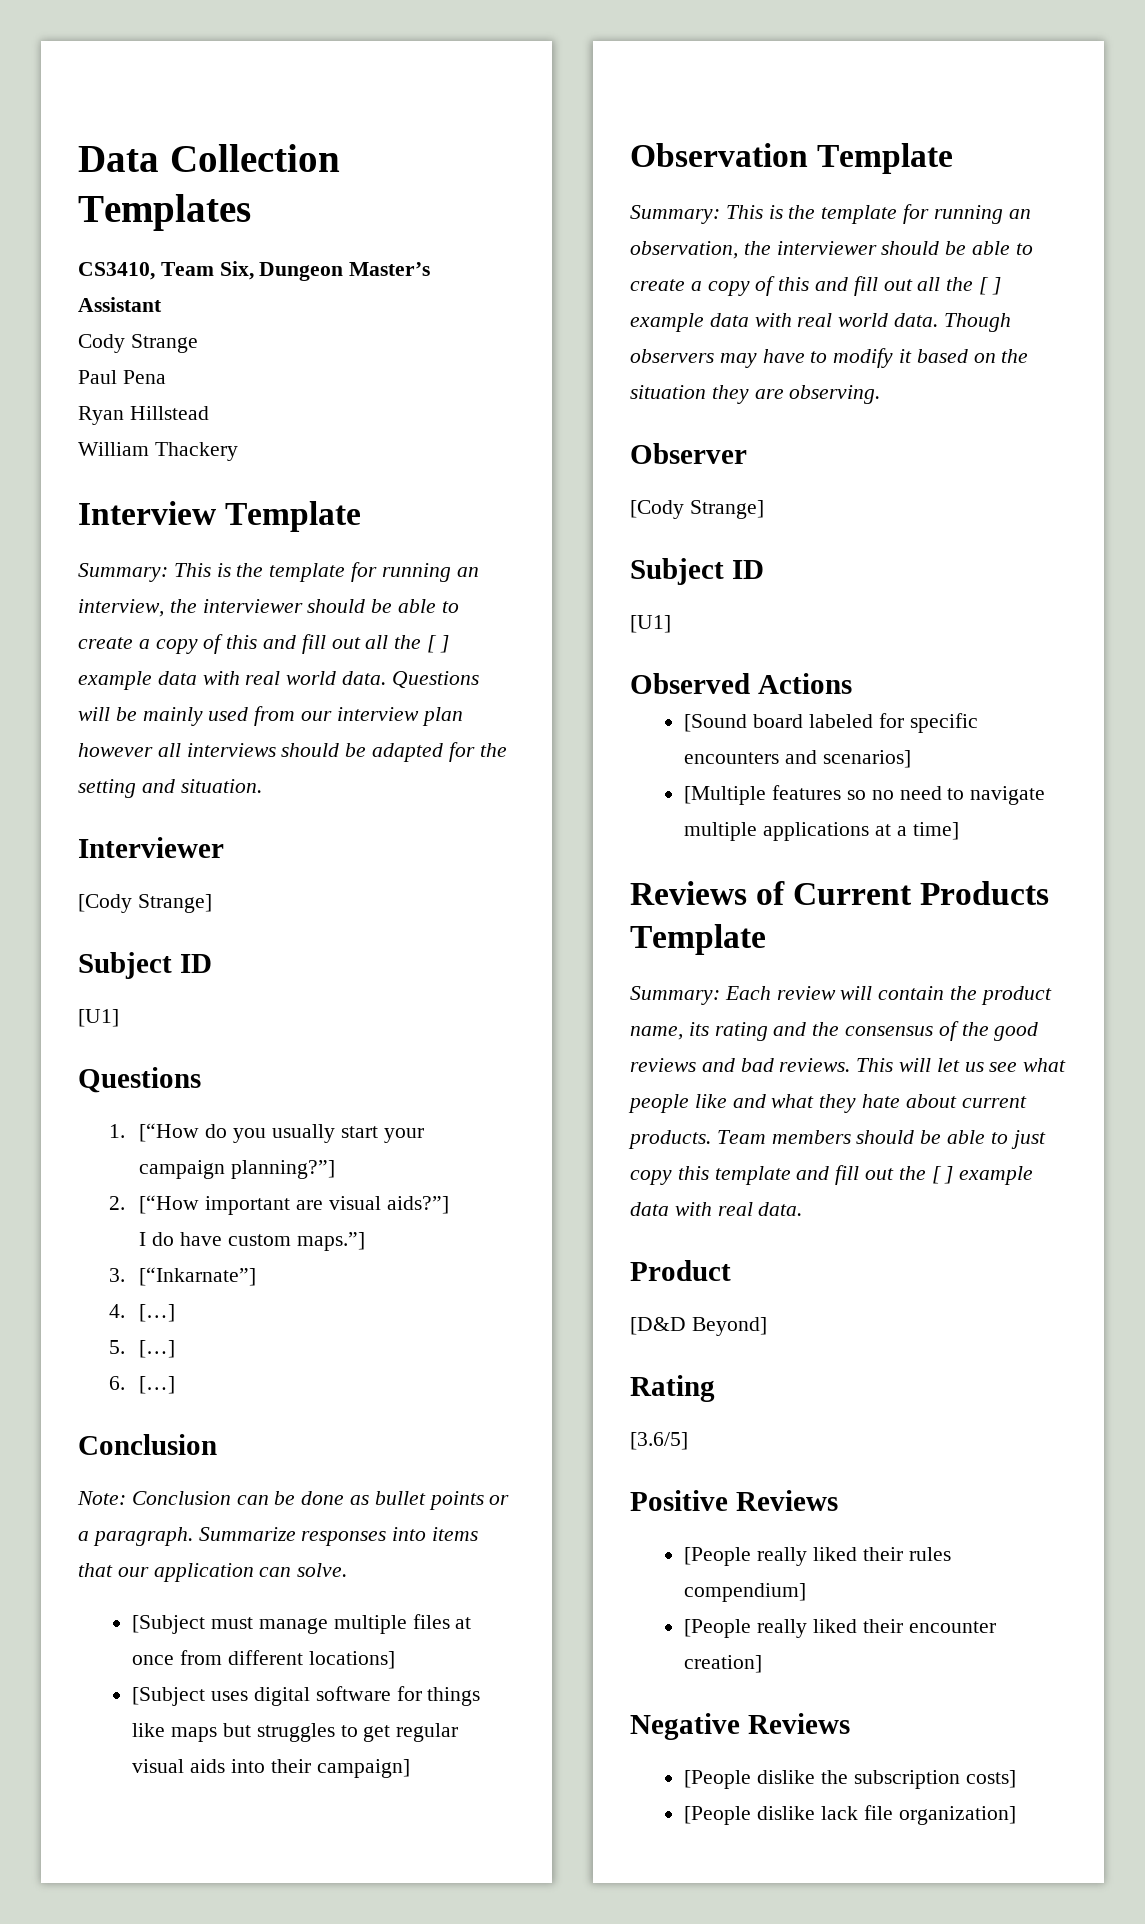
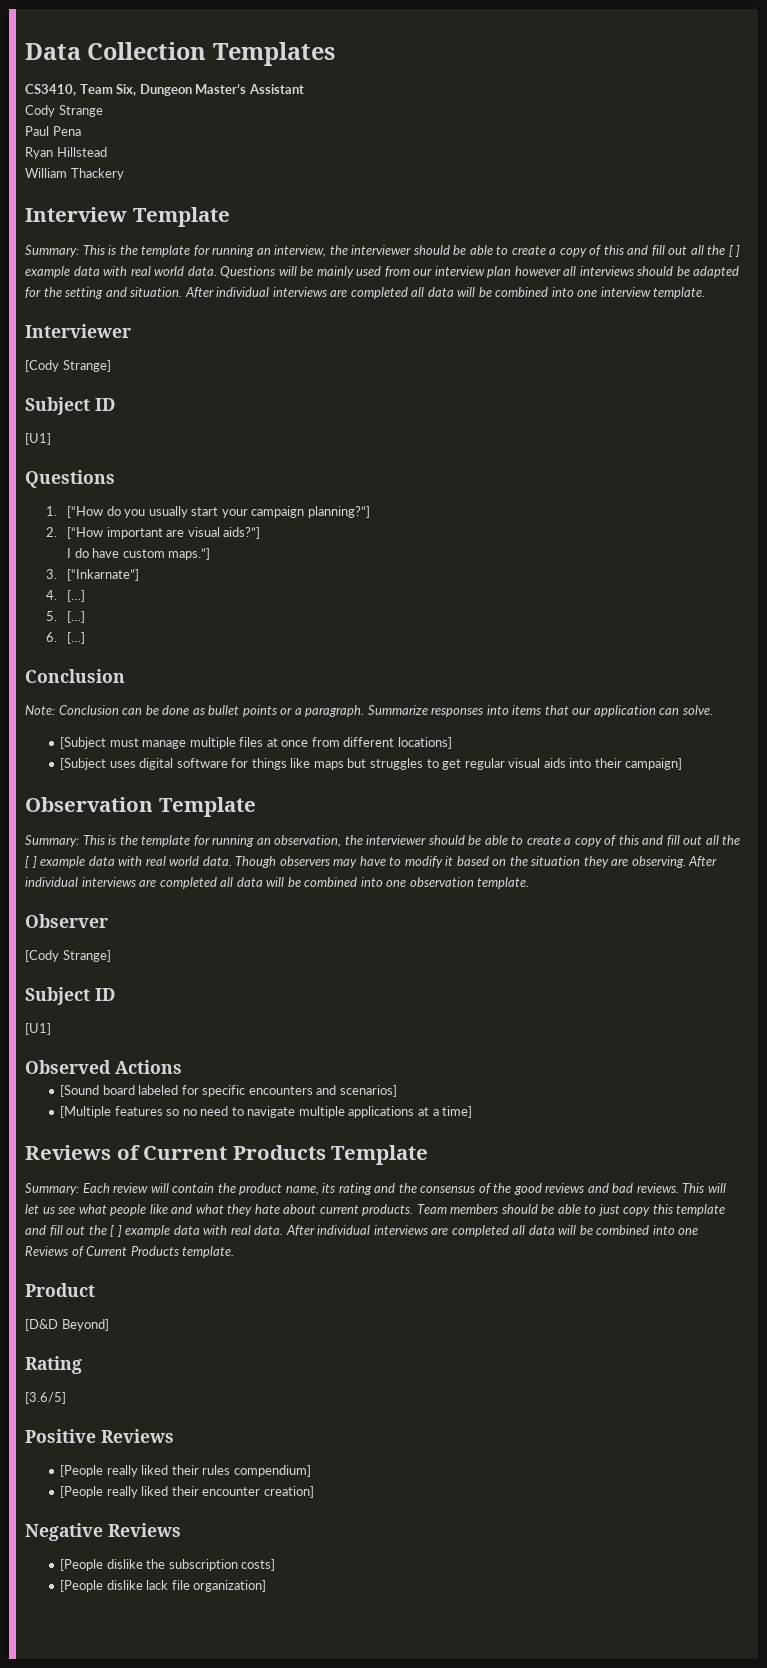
+ After individual interviews are completed all data will be combined into one interview template.
+ After individual interviews are completed all data will be combined into one observation template.
+ After individual interviews are completed all data will be combined into one Reviews of Current Products template.

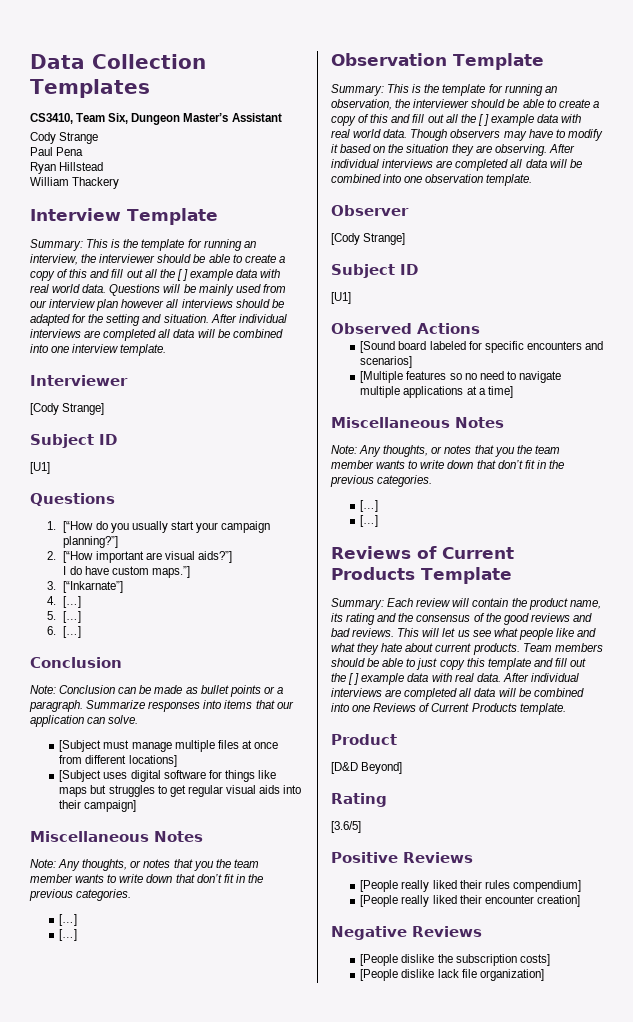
- Note: Conclusion can be done as bullet points or a paragraph.
+ Note: Conclusion can be made as bullet points or a paragraph.
  [Subject uses digital software for things like maps but struggles to get regular visual aids into their campaign]
+ Miscellaneous Notes
+ Note: Any thoughts, or notes that you the team member wants to write down that don’t fit in the previous categories.
+ […]
+ […]
  [Multiple features so no need to navigate multiple applications at a time]
+ Miscellaneous Notes
+ Note: Any thoughts, or notes that you the team member wants to write down that don’t fit in the previous categories.
+ […]
+ […]

